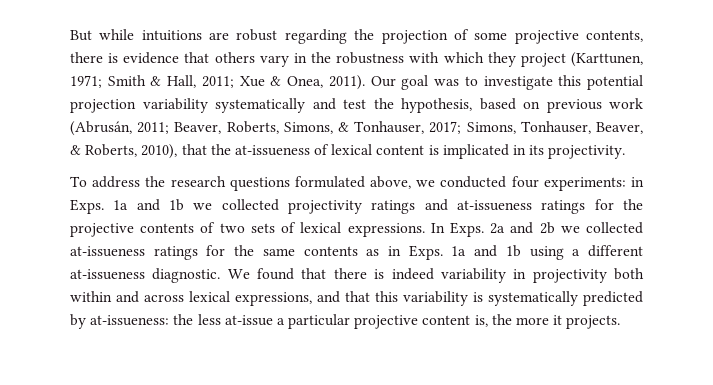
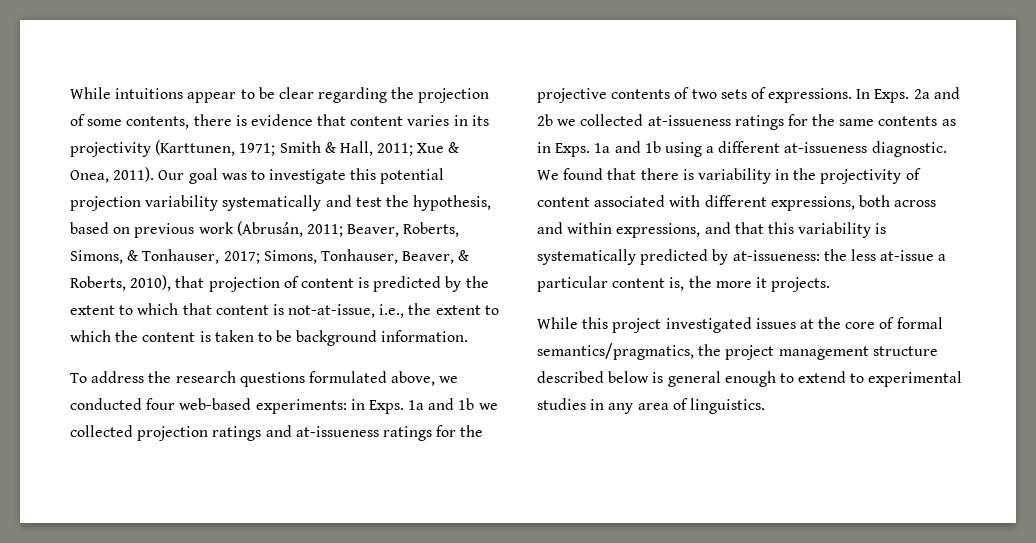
- But while intuitions are robust regarding the projection of some projective contents, there is evidence that others vary in the robustness with which they project (Karttunen, 1971; Smith & Hall, 2011; Xue & Onea, 2011).
+ While intuitions appear to be clear regarding the projection of some contents, there is evidence that content varies in its projectivity (Karttunen, 1971; Smith & Hall, 2011; Xue & Onea, 2011).
- Our goal was to investigate this potential projection variability systematically and test the hypothesis, based on previous work (Abrusán, 2011; Beaver, Roberts, Simons, & Tonhauser, 2017; Simons, Tonhauser, Beaver, & Roberts, 2010), that the at-issueness of lexical content is implicated in its projectivity.
+ Our goal was to investigate this potential projection variability systematically and test the hypothesis, based on previous work (Abrusán, 2011; Beaver, Roberts, Simons, & Tonhauser, 2017; Simons, Tonhauser, Beaver, & Roberts, 2010), that projection of content is predicted by the extent to which that content is not-at-issue, i.e., the extent to which the content is taken to be background information.
- To address the research questions formulated above, we conducted four experiments: in Exps.
+ To address the research questions formulated above, we conducted four web-based experiments: in Exps.
- 1a and 1b we collected projectivity ratings and at-issueness ratings for the projective contents of two sets of lexical expressions.
+ 1a and 1b we collected projection ratings and at-issueness ratings for the projective contents of two sets of expressions.
- We found that there is indeed variability in projectivity both within and across lexical expressions, and that this variability is systematically predicted by at-issueness: the less at-issue a particular projective content is, the more it projects.
+ We found that there is variability in the projectivity of content associated with different expressions, both across and within expressions, and that this variability is systematically predicted by at-issueness: the less at-issue a particular content is, the more it projects.
+ While this project investigated issues at the core of formal semantics/pragmatics, the project management structure described below is general enough to extend to experimental studies in any area of linguistics.

